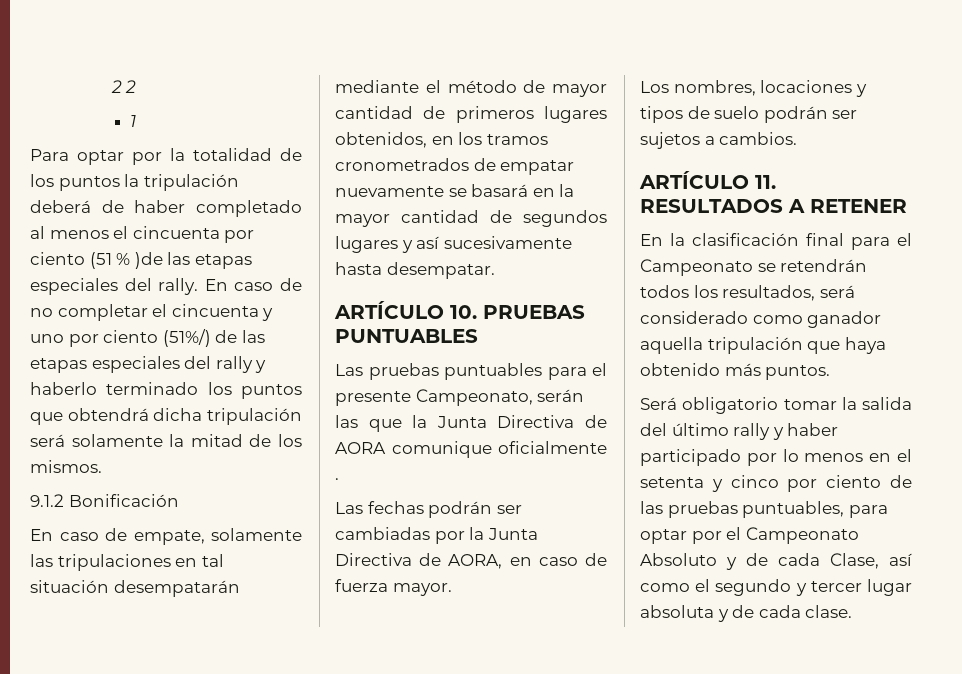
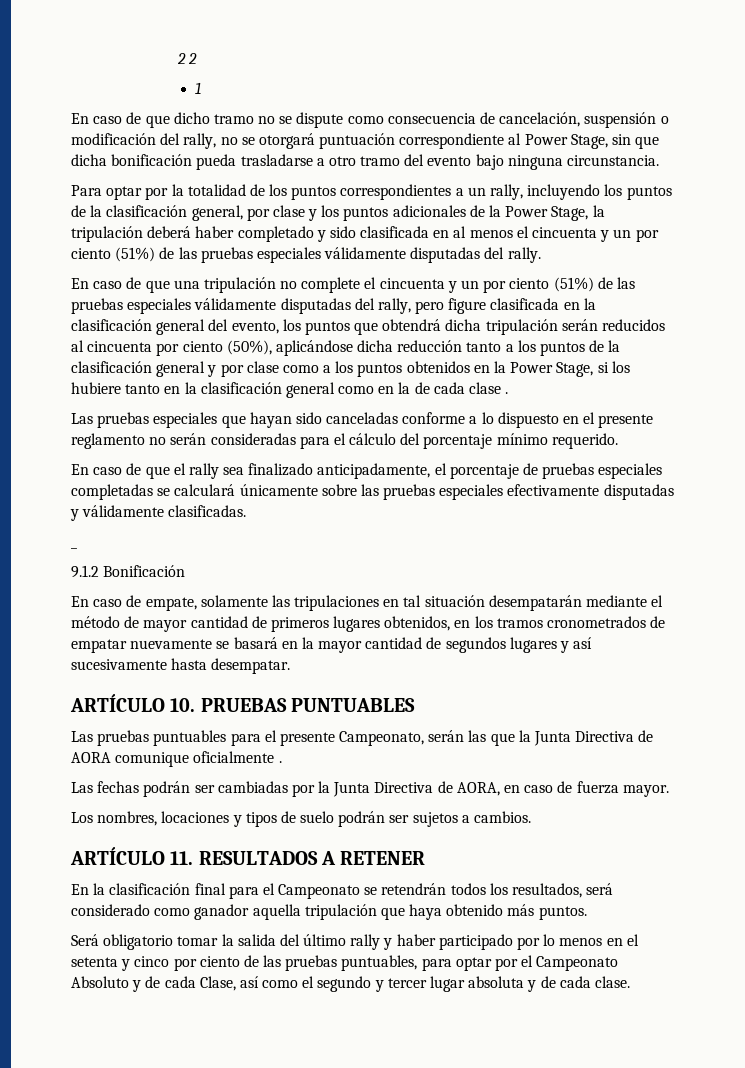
+ En caso de que dicho tramo no se dispute como consecuencia de cancelación, suspensión o modificación del rally, no se otorgará puntuación correspondiente al Power Stage, sin que dicha bonificación pueda trasladarse a otro tramo del evento bajo ninguna circunstancia.
- Para optar por la totalidad de los puntos la tripulación deberá de haber completado al menos el cincuenta por ciento (51 % )de las etapas especiales del rally. En caso de no completar el cincuenta y uno por ciento (51%/) de las etapas especiales del rally y haberlo terminado los puntos que obtendrá dicha tripulación será solamente la mitad de los mismos.
+ Para optar por la totalidad de los puntos correspondientes a un rally, incluyendo los puntos de la clasificación general, por clase y los puntos adicionales de la Power Stage, la tripulación deberá haber completado y sido clasificada en al menos el cincuenta y un por ciento (51%) de las pruebas especiales válidamente disputadas del rally.
+ En caso de que una tripulación no complete el cincuenta y un por ciento (51%) de las pruebas especiales válidamente disputadas del rally, pero figure clasificada en la clasificación general del evento, los puntos que obtendrá dicha tripulación serán reducidos al cincuenta por ciento (50%), aplicándose dicha reducción tanto a los puntos de la clasificación general y por clase como a los puntos obtenidos en la Power Stage, si los hubiere tanto en la clasificación general como en la de cada clase .
+ Las pruebas especiales que hayan sido canceladas conforme a lo dispuesto en el presente reglamento no serán consideradas para el cálculo del porcentaje mínimo requerido.
+ En caso de que el rally sea finalizado anticipadamente, el porcentaje de pruebas especiales completadas se calculará únicamente sobre las pruebas especiales efectivamente disputadas y válidamente clasificadas.
+ _

